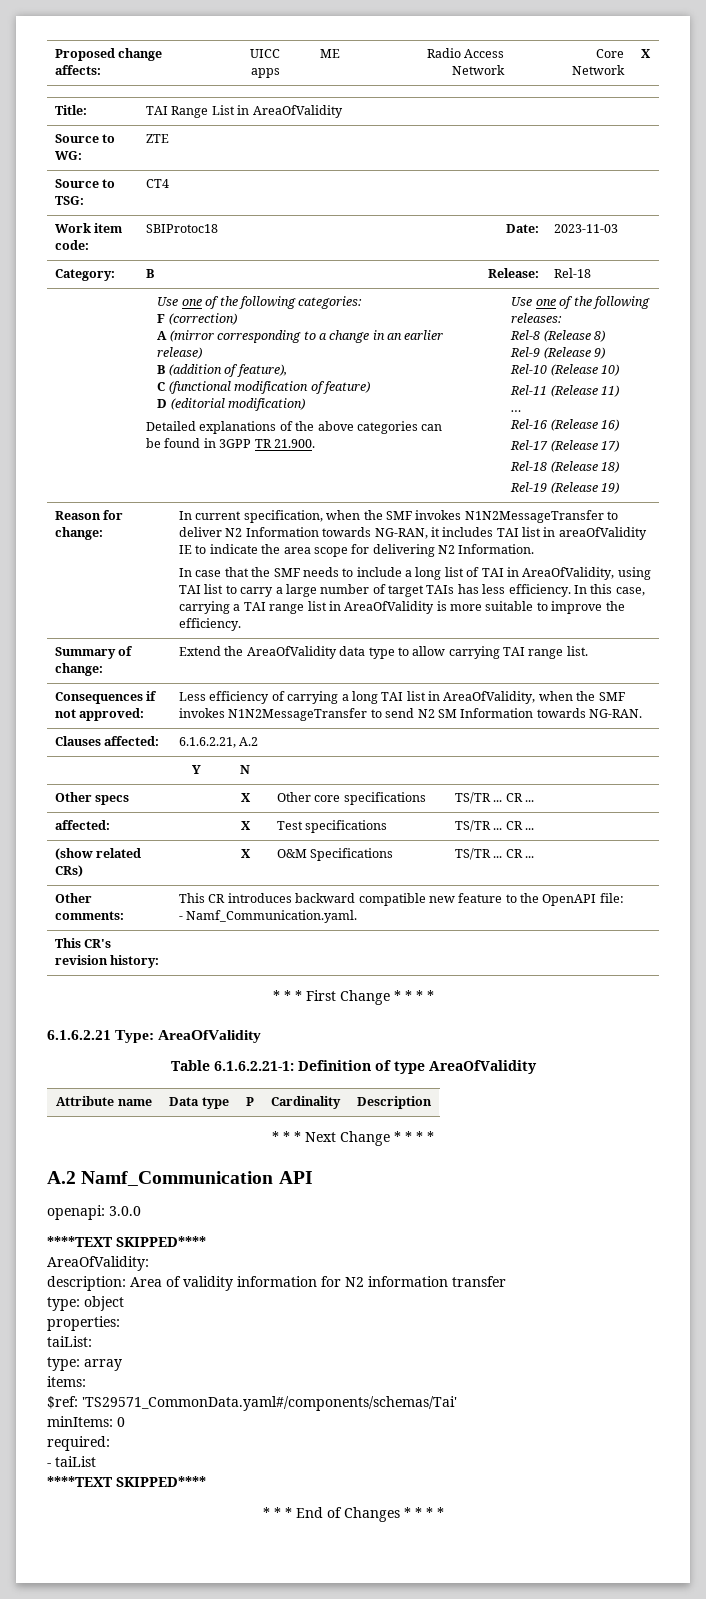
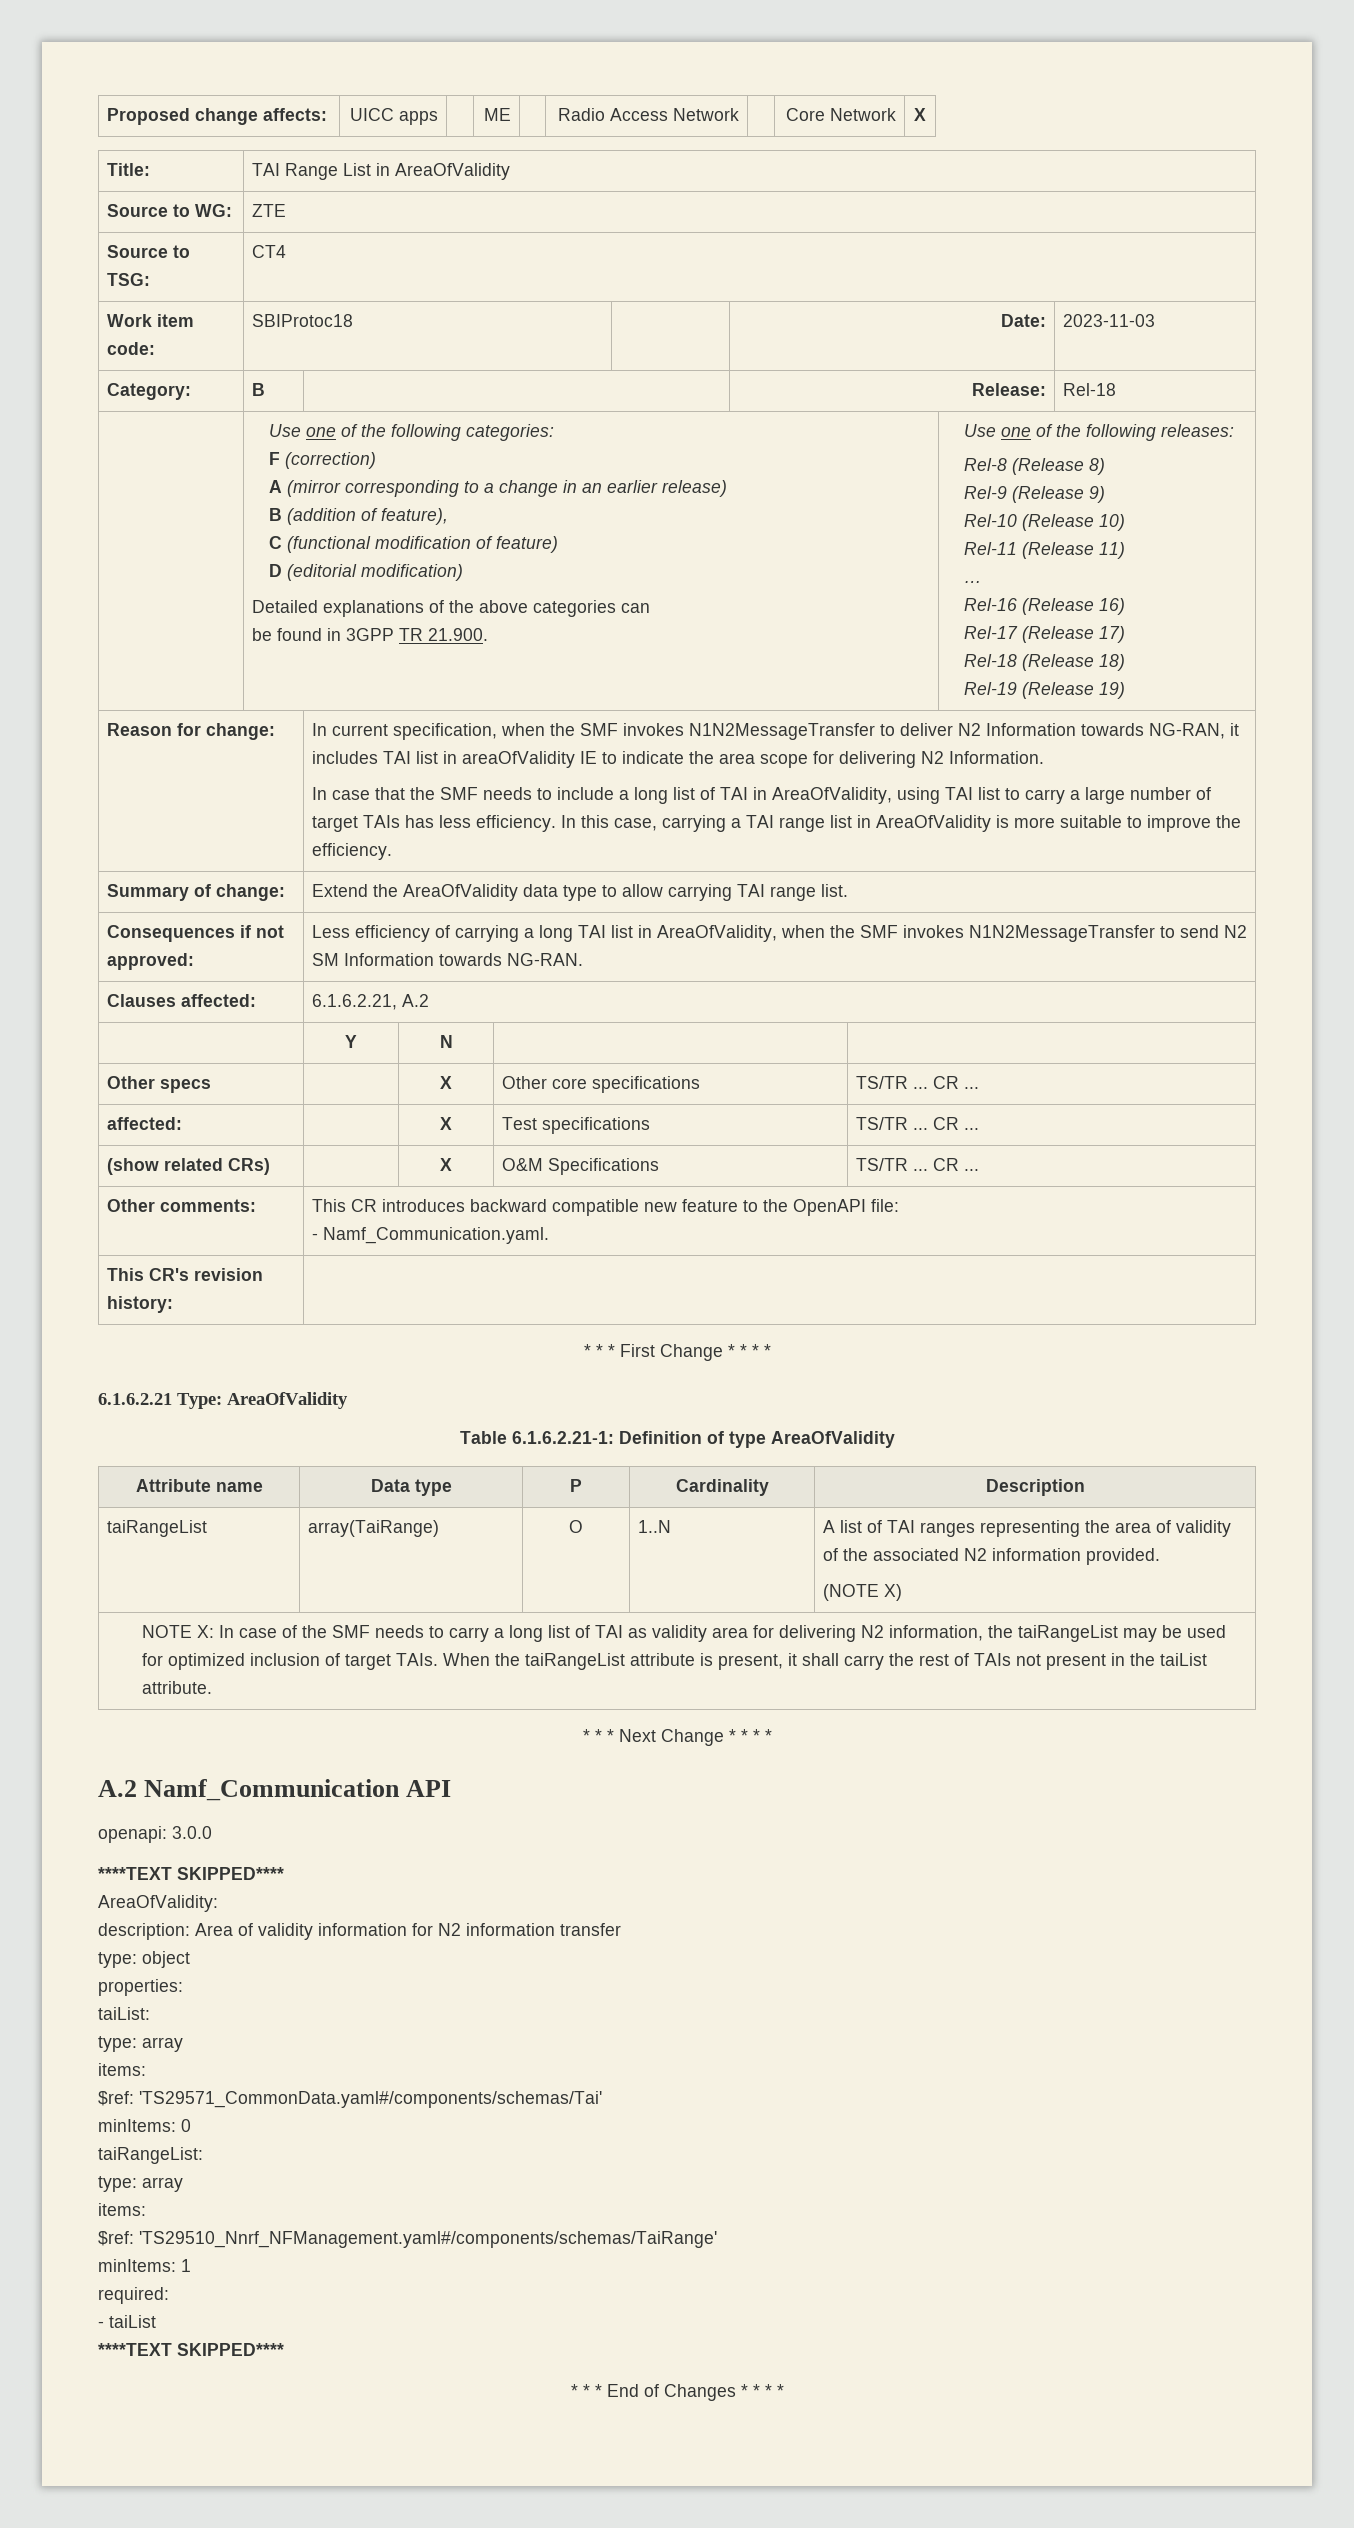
+ taiRangeList | array(TaiRange) | O | 1..N | A list of TAI ranges representing the area of validity of the associated N2 information provided.
+ (NOTE X)
+ NOTE X: In case of the SMF needs to carry a long list of TAI as validity area for delivering N2 information, the taiRangeList may be used for optimized inclusion of target TAIs. When the taiRangeList attribute is present, it shall carry the rest of TAIs not present in the taiList attribute.
+ taiRangeList:
+ type: array
+ items:
+ $ref: 'TS29510_Nnrf_NFManagement.yaml#/components/schemas/TaiRange'
+ minItems: 1

